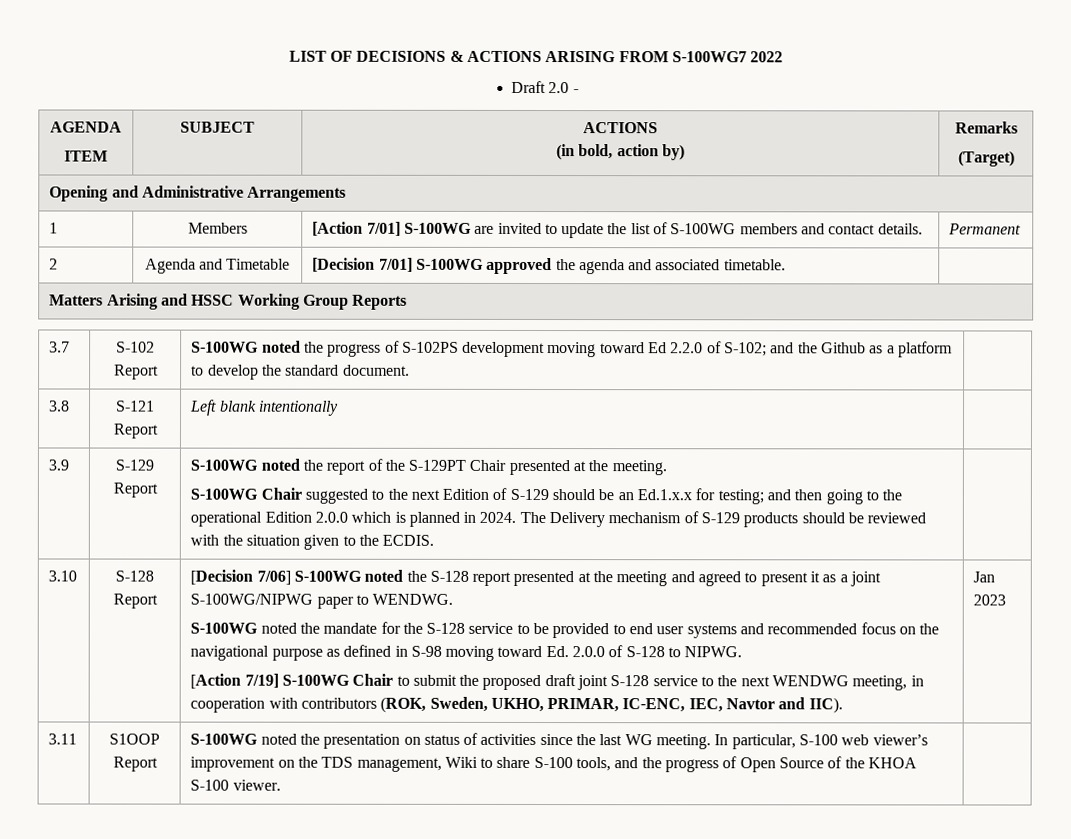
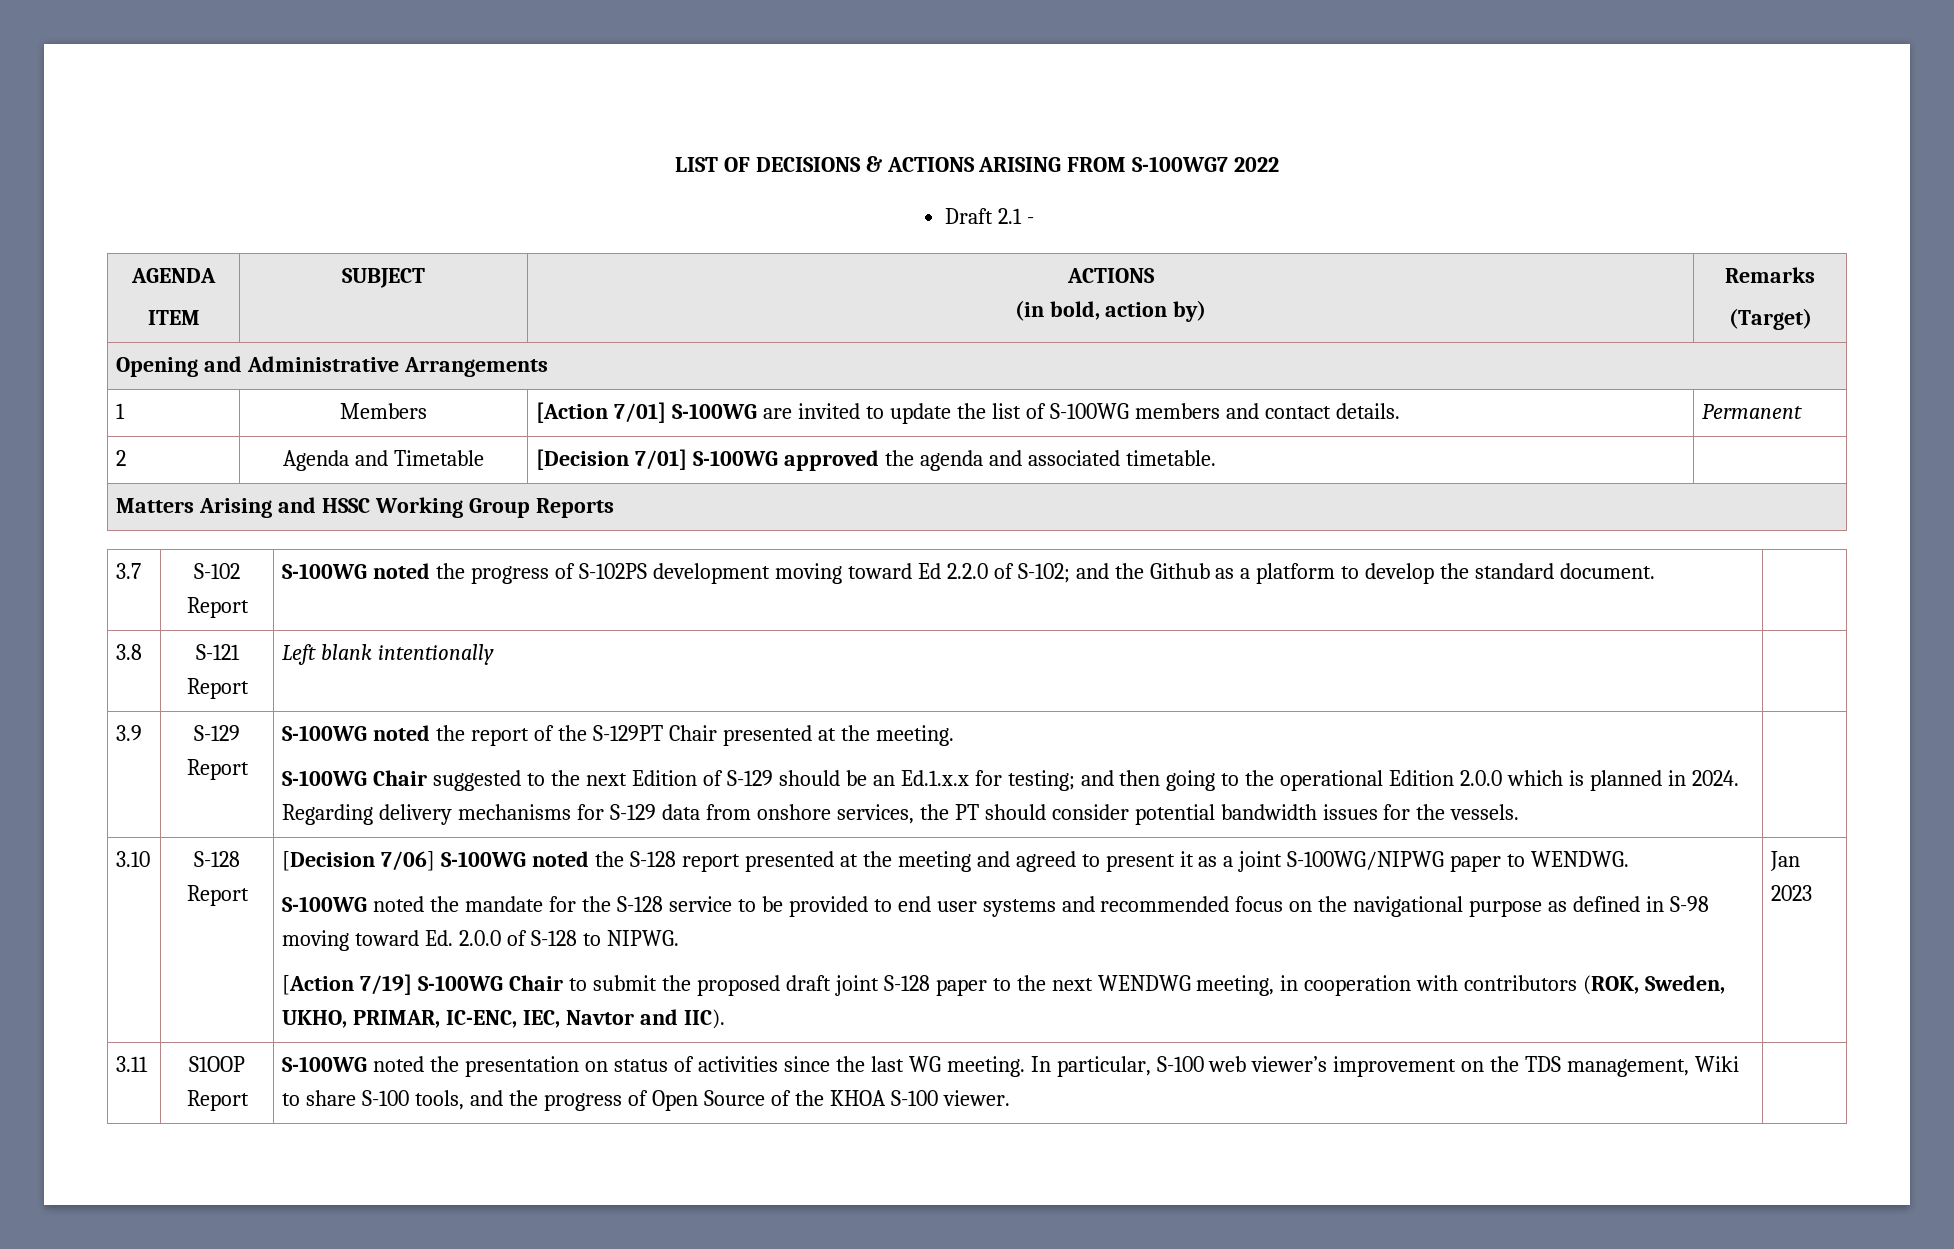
- Draft 2.0 -
+ Draft 2.1 -
- The Delivery mechanism of S-129 products should be reviewed with the situation given to the ECDIS.
+ Regarding delivery mechanisms for S-129 data from onshore services, the PT should consider potential bandwidth issues for the vessels.
- [Action 7/19] S-100WG Chair to submit the proposed draft joint S-128 service to the next WENDWG meeting, in cooperation with contributors (ROK, Sweden, UKHO, PRIMAR, IC-ENC, IEC, Navtor and IIC).
+ [Action 7/19] S-100WG Chair to submit the proposed draft joint S-128 paper to the next WENDWG meeting, in cooperation with contributors (ROK, Sweden, UKHO, PRIMAR, IC-ENC, IEC, Navtor and IIC).

